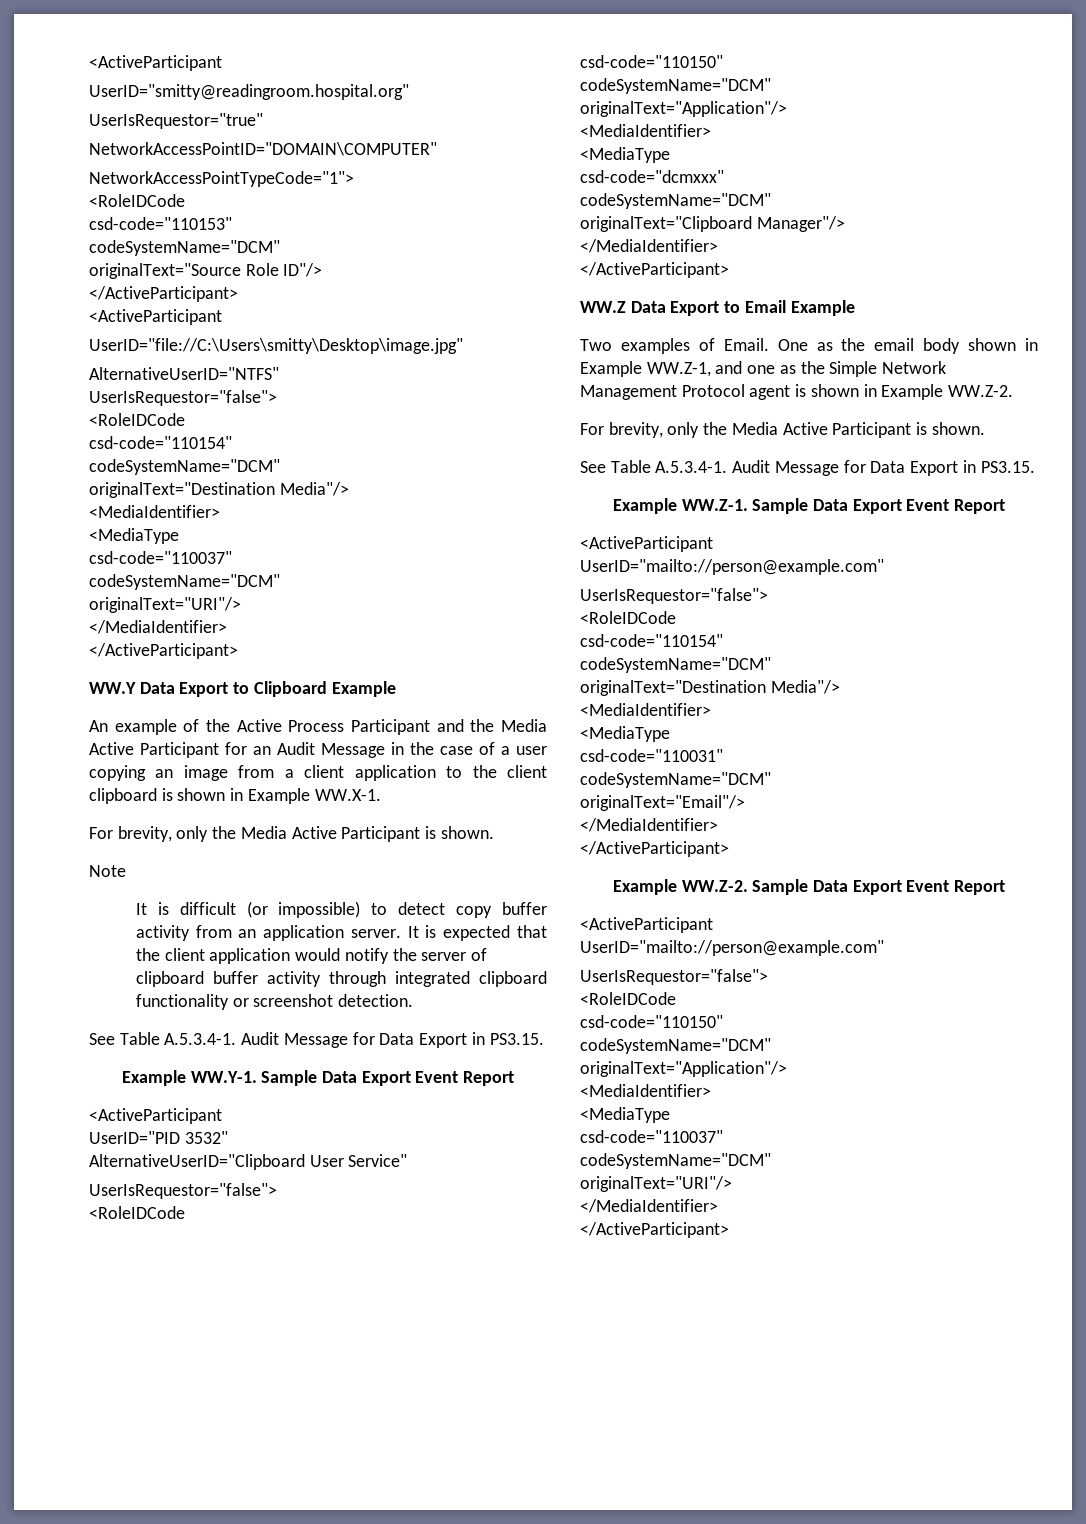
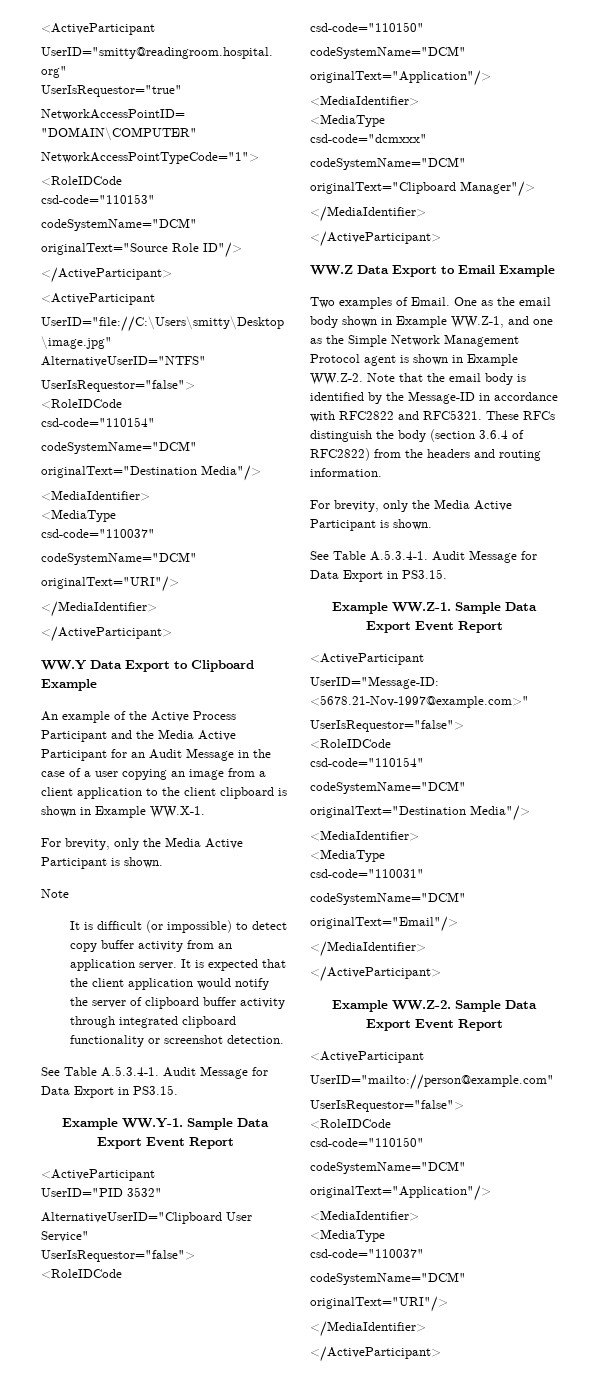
- One as the email body shown in Example WW.Z-1, and one as the Simple Network Management Protocol agent is shown in Example WW.Z-2.
+ One as the email body shown in Example WW.Z-1, and one as the Simple Network Management Protocol agent is shown in Example WW.Z-2. Note that the email body is identified by the Message-ID in accordance with RFC2822 and RFC5321. These RFCs distinguish the body (section 3.6.4 of RFC2822) from the headers and routing information.
  Example WW.Z-1. Sample Data Export Event Report
  <ActiveParticipant
- UserID="mailto://person@example.com"
+ UserID="Message-ID: <5678.21-Nov-1997@example.com>"

